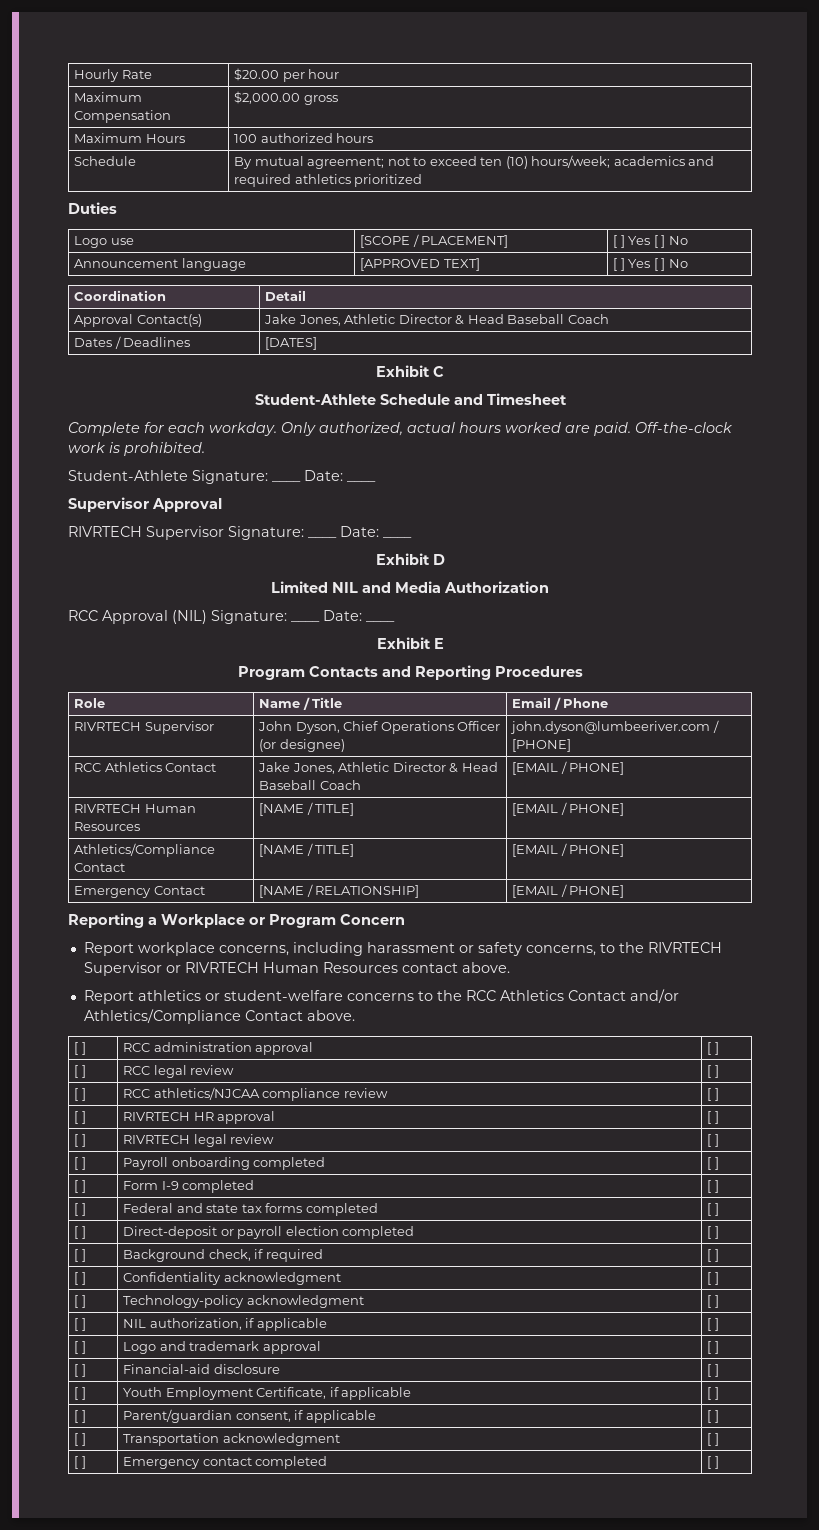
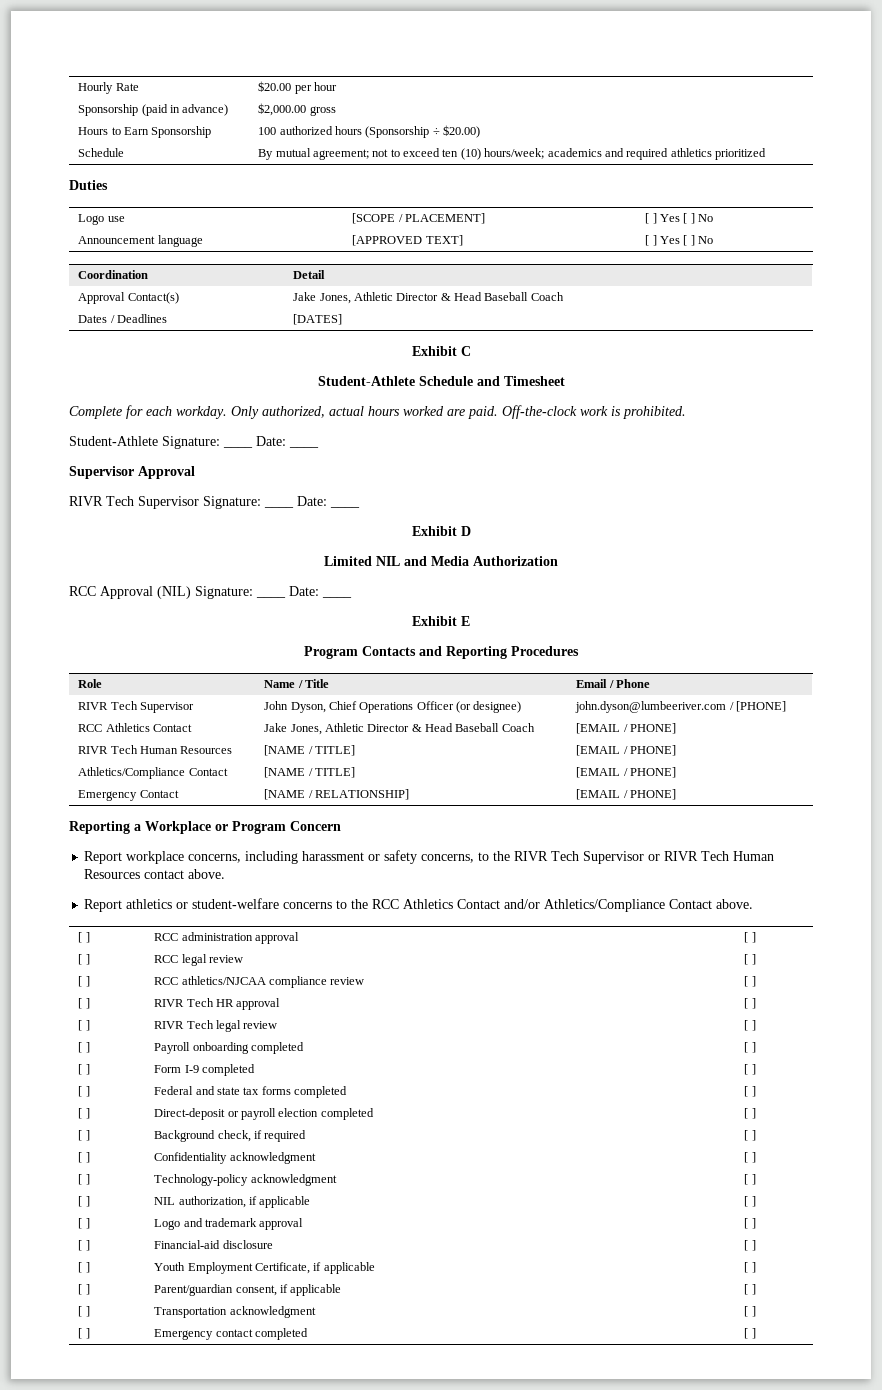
- Maximum Compensation | $2,000.00 gross
+ Sponsorship (paid in advance) | $2,000.00 gross
- Maximum Hours | 100 authorized hours
+ Hours to Earn Sponsorship | 100 authorized hours (Sponsorship ÷ $20.00)
- RIVRTECH Supervisor Signature: ____ Date: ____
+ RIVR Tech Supervisor Signature: ____ Date: ____
- RIVRTECH Supervisor | John Dyson, Chief Operations Officer (or designee) | john.dyson@lumbeeriver.com / [PHONE]
+ RIVR Tech Supervisor | John Dyson, Chief Operations Officer (or designee) | john.dyson@lumbeeriver.com / [PHONE]
- RIVRTECH Human Resources | [NAME / TITLE] | [EMAIL / PHONE]
+ RIVR Tech Human Resources | [NAME / TITLE] | [EMAIL / PHONE]
- Report workplace concerns, including harassment or safety concerns, to the RIVRTECH Supervisor or RIVRTECH Human Resources contact above.
+ Report workplace concerns, including harassment or safety concerns, to the RIVR Tech Supervisor or RIVR Tech Human Resources contact above.
- [ ] | RIVRTECH HR approval | [ ]
+ [ ] | RIVR Tech HR approval | [ ]
- [ ] | RIVRTECH legal review | [ ]
+ [ ] | RIVR Tech legal review | [ ]

